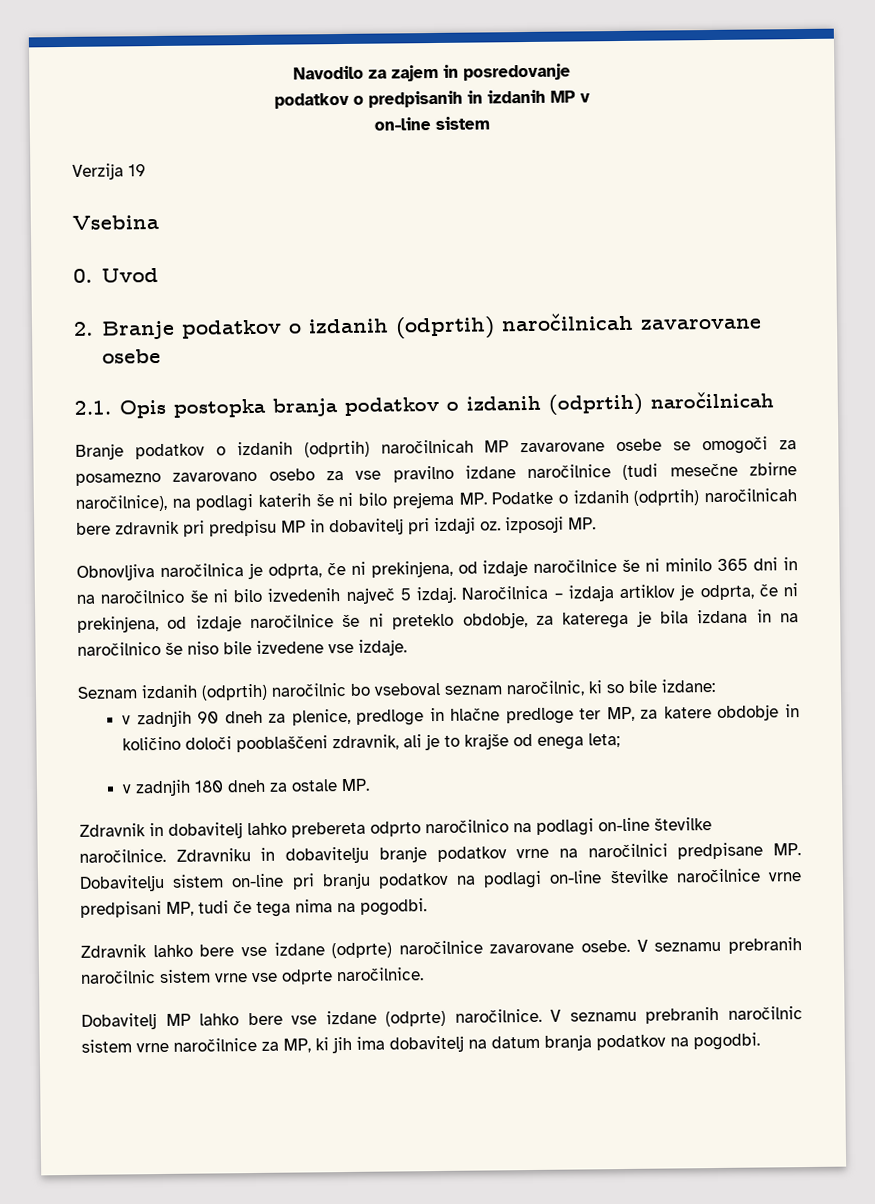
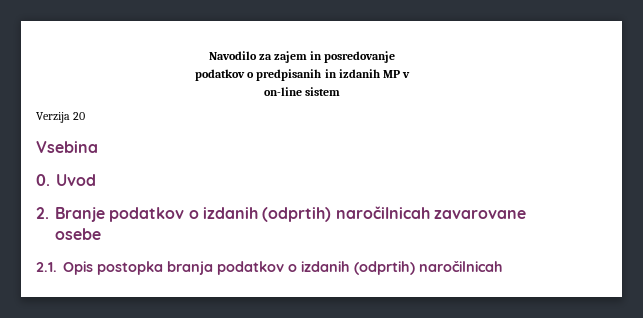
- Verzija 19
+ Verzija 20
- Branje podatkov o izdanih (odprtih) naročilnicah MP zavarovane osebe se omogoči za posamezno zavarovano osebo za vse pravilno izdane naročilnice (tudi mesečne zbirne naročilnice), na podlagi katerih še ni bilo prejema MP. Podatke o izdanih (odprtih) naročilnicah bere zdravnik pri predpisu MP in dobavitelj pri izdaji oz. izposoji MP.
- Obnovljiva naročilnica je odprta, če ni prekinjena, od izdaje naročilnice še ni minilo 365 dni in na naročilnico še ni bilo izvedenih največ 5 izdaj. Naročilnica – izdaja artiklov je odprta, če ni prekinjena, od izdaje naročilnice še ni preteklo obdobje, za katerega je bila izdana in na naročilnico še niso bile izvedene vse izdaje.
- Seznam izdanih (odprtih) naročilnic bo vseboval seznam naročilnic, ki so bile izdane:
- v zadnjih 90 dneh za plenice, predloge in hlačne predloge ter MP, za katere obdobje in količino določi pooblaščeni zdravnik, ali je to krajše od enega leta;
- v zadnjih 180 dneh za ostale MP.
- Zdravnik in dobavitelj lahko prebereta odprto naročilnico na podlagi on-line številke naročilnice. Zdravniku in dobavitelju branje podatkov vrne na naročilnici predpisane MP. Dobavitelju sistem on-line pri branju podatkov na podlagi on-line številke naročilnice vrne predpisani MP, tudi če tega nima na pogodbi.
- Zdravnik lahko bere vse izdane (odprte) naročilnice zavarovane osebe. V seznamu prebranih naročilnic sistem vrne vse odprte naročilnice.
- Dobavitelj MP lahko bere vse izdane (odprte) naročilnice. V seznamu prebranih naročilnic sistem vrne naročilnice za MP, ki jih ima dobavitelj na datum branja podatkov na pogodbi.

